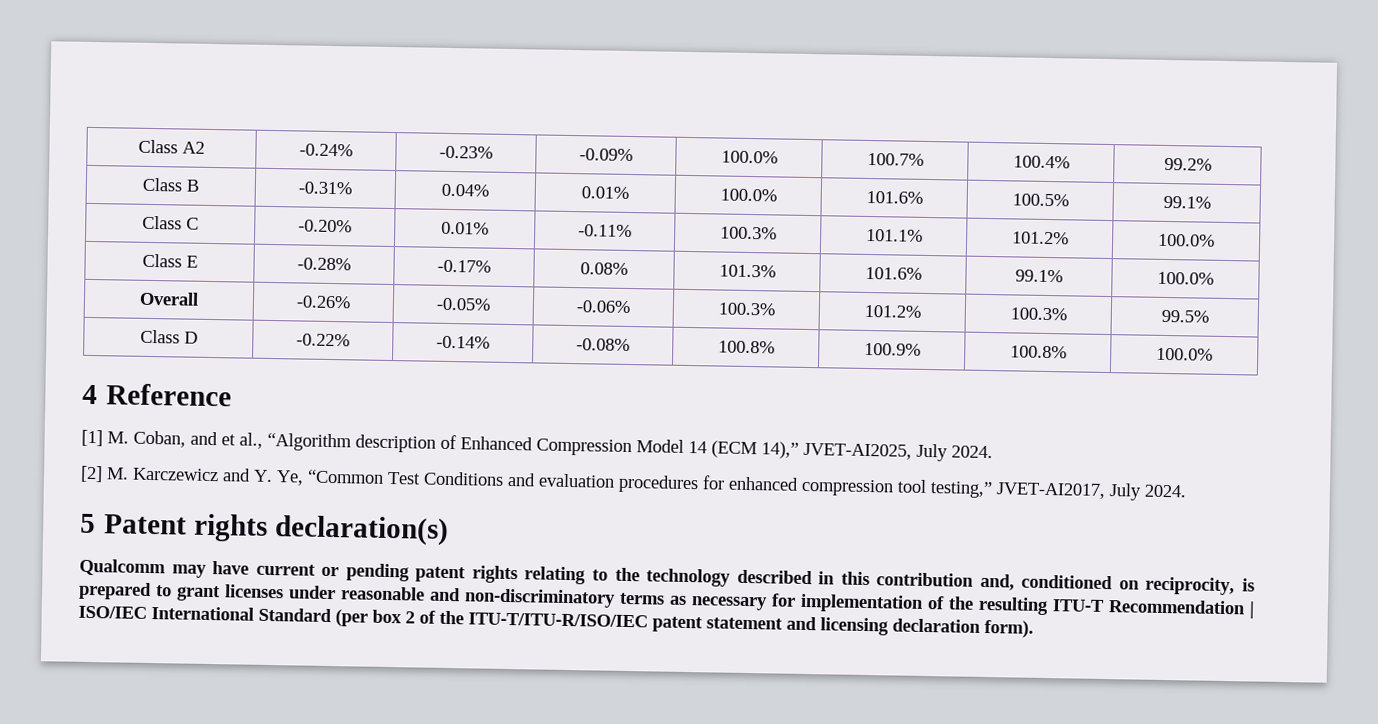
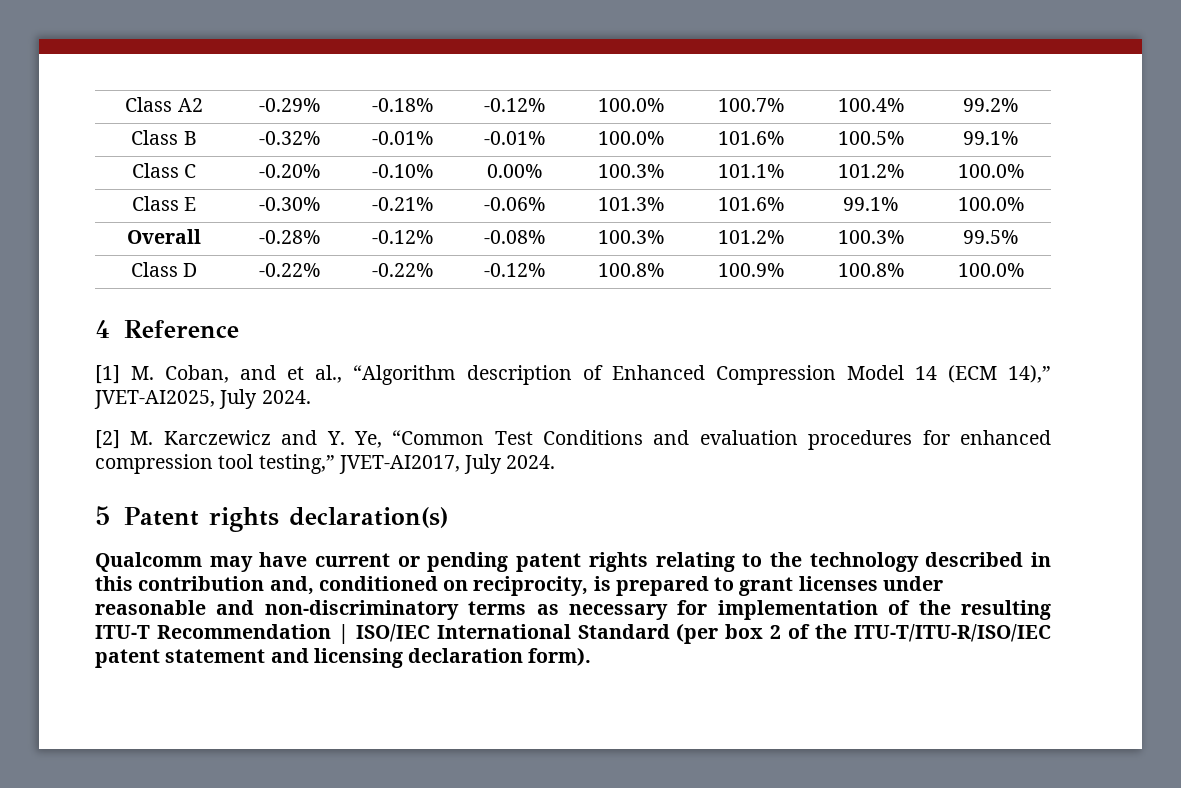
- Class A2 | -0.24% | -0.23% | -0.09% | 100.0% | 100.7% | 100.4% | 99.2%
+ Class A2 | -0.29% | -0.18% | -0.12% | 100.0% | 100.7% | 100.4% | 99.2%
- Class B | -0.31% | 0.04% | 0.01% | 100.0% | 101.6% | 100.5% | 99.1%
+ Class B | -0.32% | -0.01% | -0.01% | 100.0% | 101.6% | 100.5% | 99.1%
- Class C | -0.20% | 0.01% | -0.11% | 100.3% | 101.1% | 101.2% | 100.0%
+ Class C | -0.20% | -0.10% | 0.00% | 100.3% | 101.1% | 101.2% | 100.0%
- Class E | -0.28% | -0.17% | 0.08% | 101.3% | 101.6% | 99.1% | 100.0%
+ Class E | -0.30% | -0.21% | -0.06% | 101.3% | 101.6% | 99.1% | 100.0%
- Overall | -0.26% | -0.05% | -0.06% | 100.3% | 101.2% | 100.3% | 99.5%
+ Overall | -0.28% | -0.12% | -0.08% | 100.3% | 101.2% | 100.3% | 99.5%
- Class D | -0.22% | -0.14% | -0.08% | 100.8% | 100.9% | 100.8% | 100.0%
+ Class D | -0.22% | -0.22% | -0.12% | 100.8% | 100.9% | 100.8% | 100.0%

